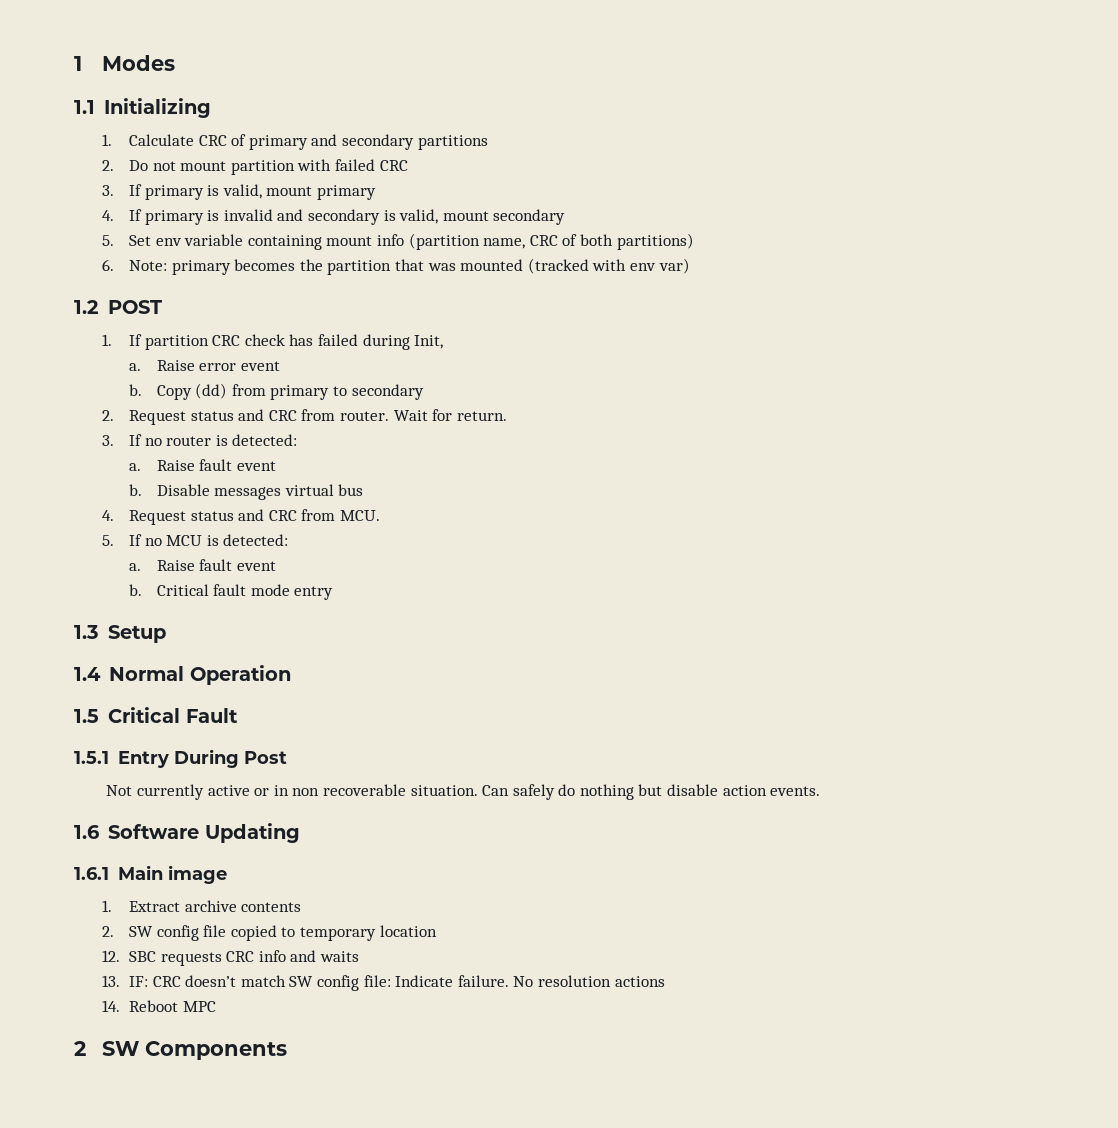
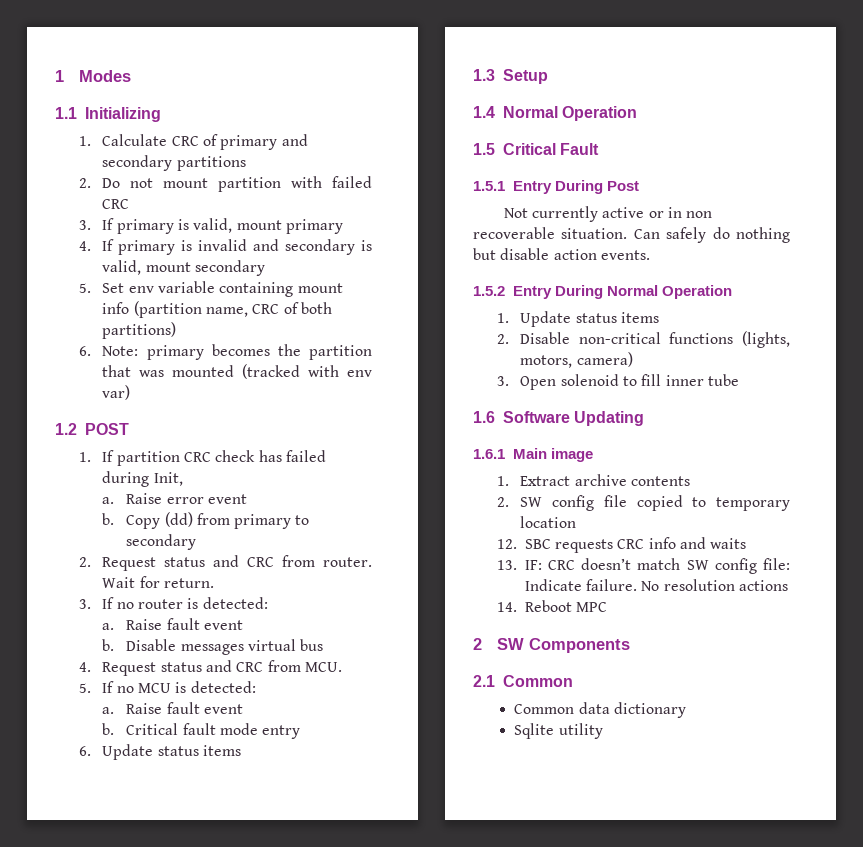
+ 6. Update status items
+ 1.5.2 Entry During Normal Operation
+ 1. Update status items
+ 2. Disable non-critical functions (lights, motors, camera)
+ 3. Open solenoid to fill inner tube
+ 2.1 Common
+ Common data dictionary
+ Sqlite utility

